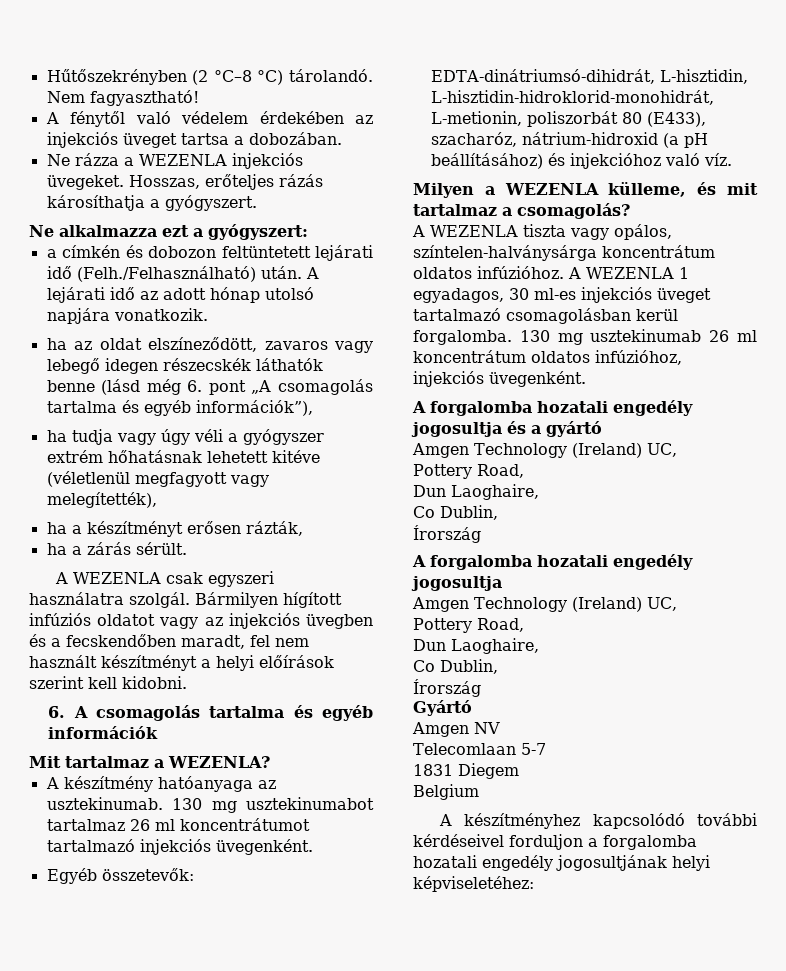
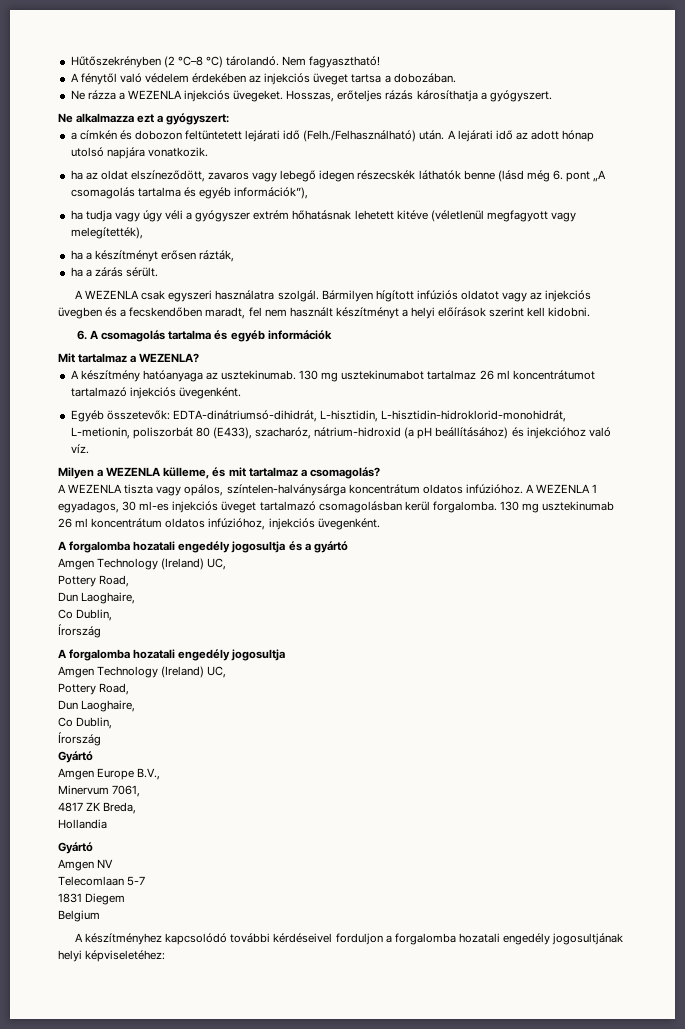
+ Amgen Europe B.V.,
+ Minervum 7061,
+ 4817 ZK Breda,
+ Hollandia
+ Gyártó

